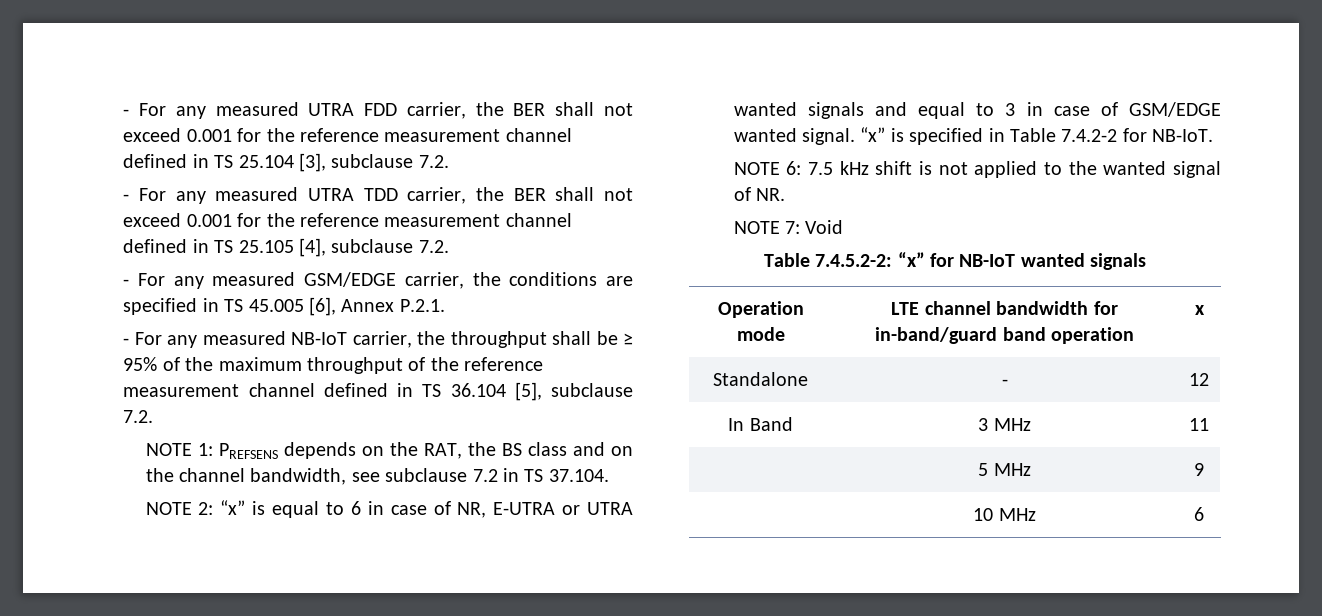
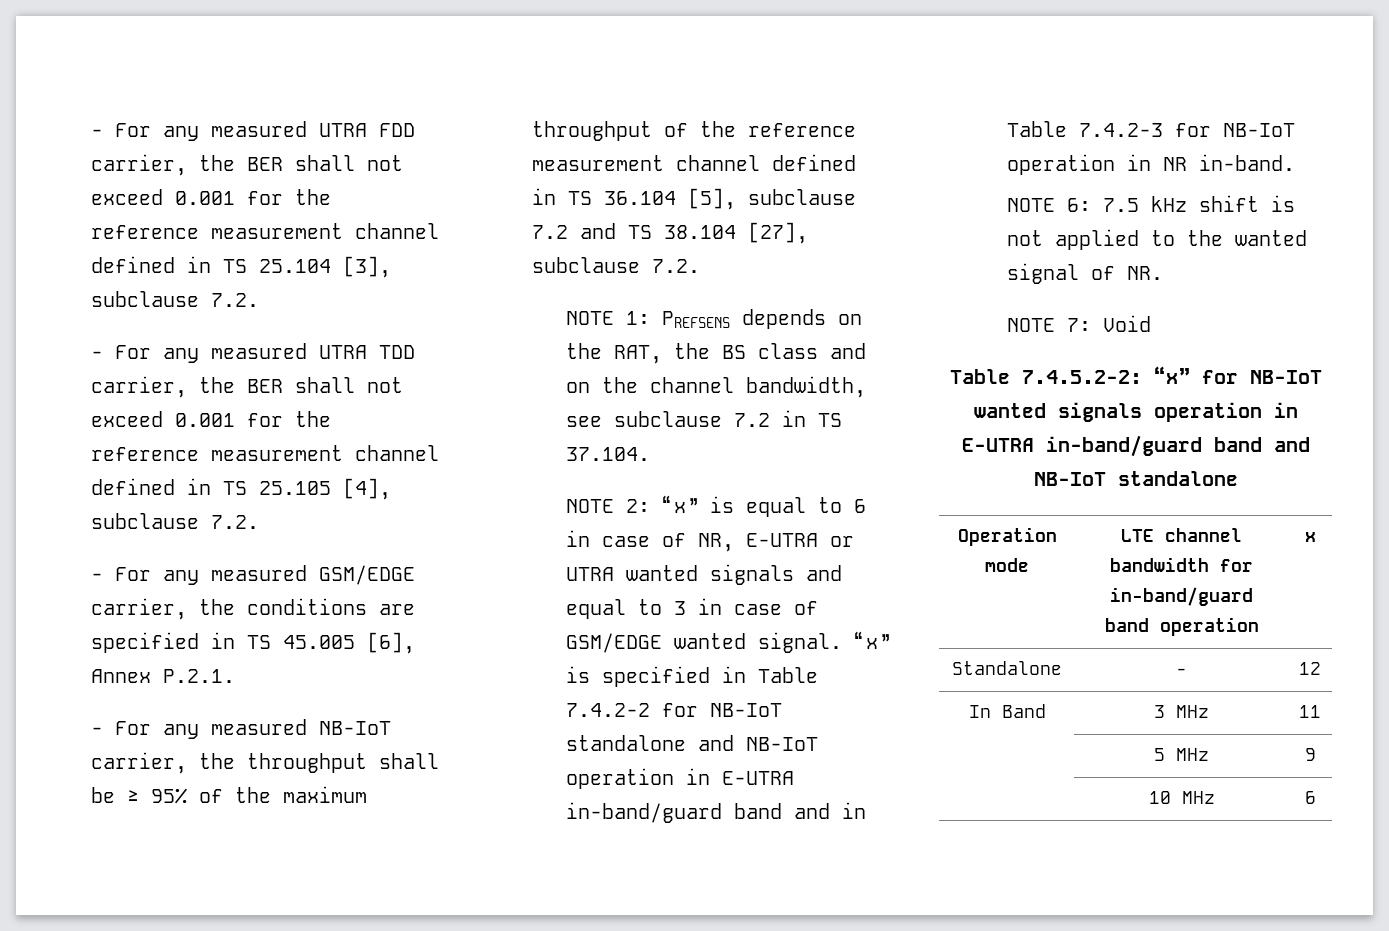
- - For any measured NB-IoT carrier, the throughput shall be ≥ 95% of the maximum throughput of the reference measurement channel defined in TS 36.104 [5], subclause 7.2.
+ - For any measured NB-IoT carrier, the throughput shall be ≥ 95% of the maximum throughput of the reference measurement channel defined in TS 36.104 [5], subclause 7.2 and TS 38.104 [27], subclause 7.2.
- “x” is specified in Table 7.4.2-2 for NB-IoT.
+ “x” is specified in Table 7.4.2-2 for NB-IoT standalone and NB-IoT operation in E-UTRA in-band/guard band and in Table 7.4.2-3 for NB-IoT operation in NR in-band.
- Table 7.4.5.2-2: “x” for NB-IoT wanted signals
+ Table 7.4.5.2-2: “x” for NB-IoT wanted signals operation in E-UTRA in-band/guard band and NB-IoT standalone

